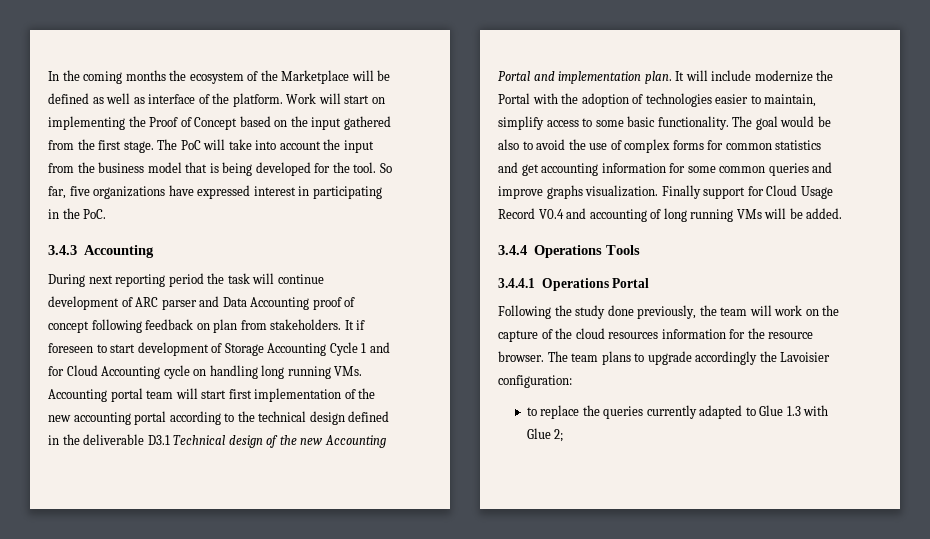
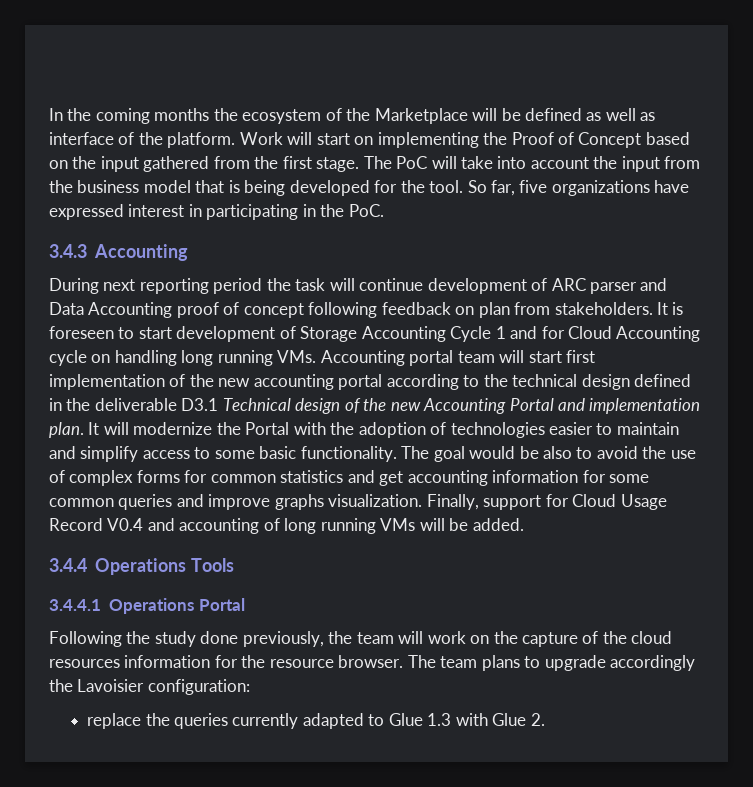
- It if foreseen to start development of Storage Accounting Cycle 1 and for Cloud Accounting cycle on handling long running VMs. Accounting portal team will start first implementation of the new accounting portal according to the technical design defined in the deliverable D3.1 Technical design of the new Accounting Portal and implementation plan.
+ It is foreseen to start development of Storage Accounting Cycle 1 and for Cloud Accounting cycle on handling long running VMs. Accounting portal team will start first implementation of the new accounting portal according to the technical design defined in the deliverable D3.1 Technical design of the new Accounting Portal and implementation plan.
- It will include modernize the Portal with the adoption of technologies easier to maintain, simplify access to some basic functionality.
+ It will modernize the Portal with the adoption of technologies easier to maintain and simplify access to some basic functionality.
- Finally support for Cloud Usage Record V0.4 and accounting of long running VMs will be added.
+ Finally, support for Cloud Usage Record V0.4 and accounting of long running VMs will be added.
- to replace the queries currently adapted to Glue 1.3 with Glue 2;
+ replace the queries currently adapted to Glue 1.3 with Glue 2.

